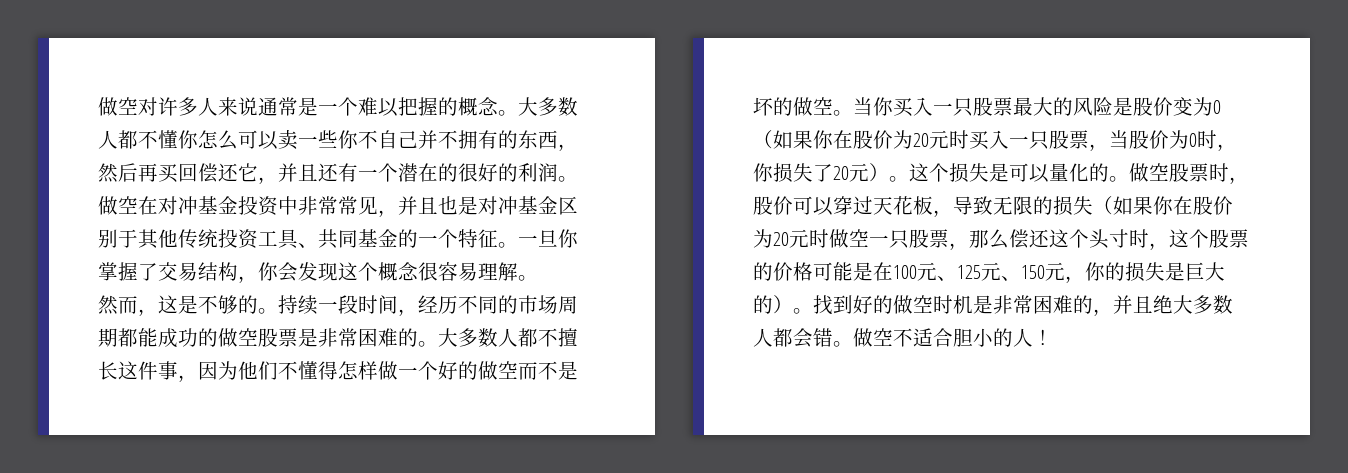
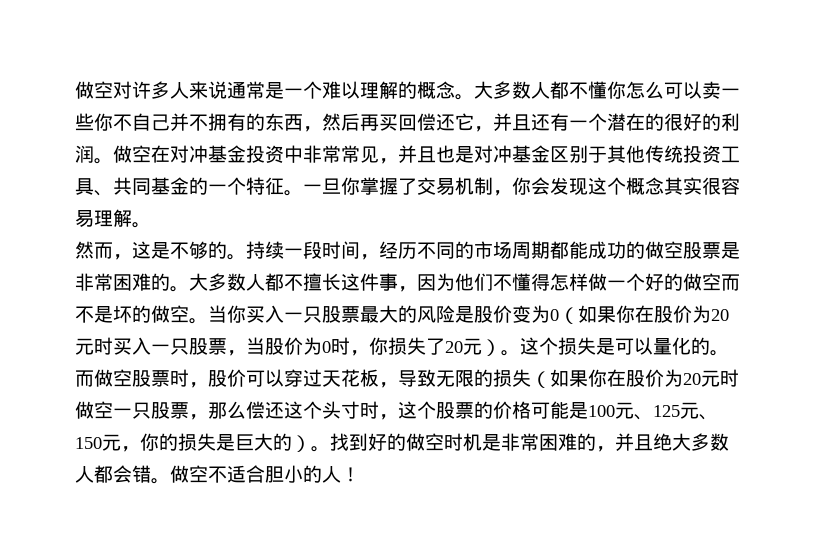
- 做空对许多人来说通常是一个难以把握的概念。
+ 做空对许多人来说通常是一个难以理解的概念。
- 一旦你掌握了交易结构，你会发现这个概念很容易理解。
+ 一旦你掌握了交易机制，你会发现这个概念其实很容易理解。
- 做空股票时，股价可以穿过天花板，导致无限的损失（如果你在股价为20元时做空一只股票，那么偿还这个头寸时，这个股票的价格可能是在100元、125元、150元，你的损失是巨大的）。
+ 而做空股票时，股价可以穿过天花板，导致无限的损失（如果你在股价为20元时做空一只股票，那么偿还这个头寸时，这个股票的价格可能是100元、125元、150元，你的损失是巨大的）。

